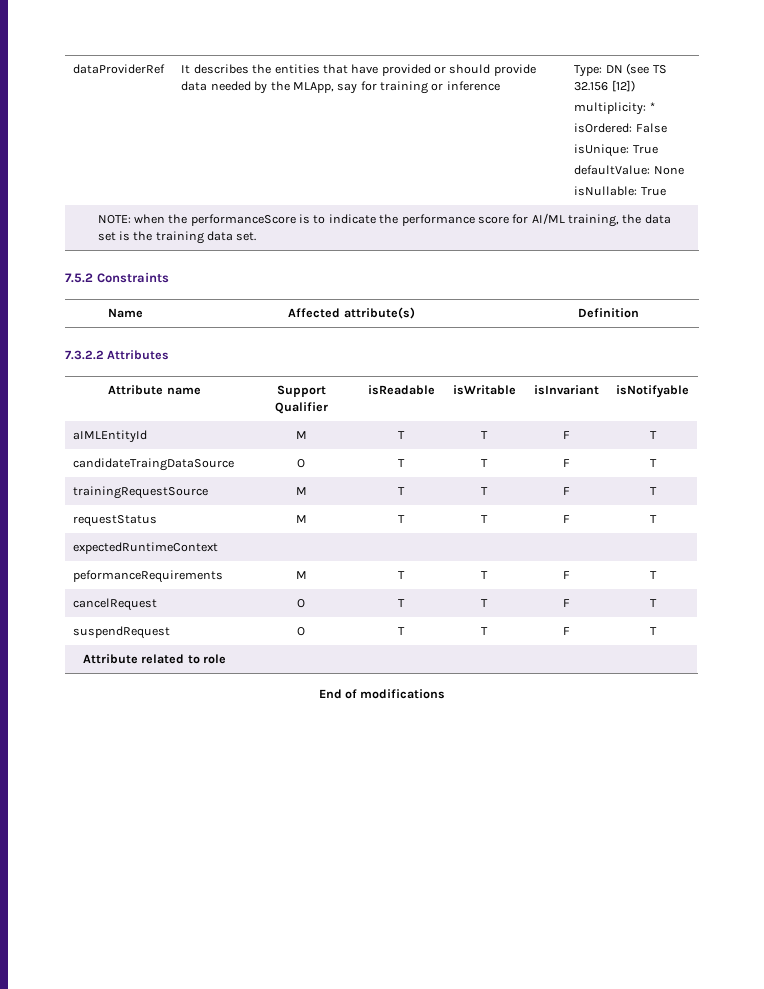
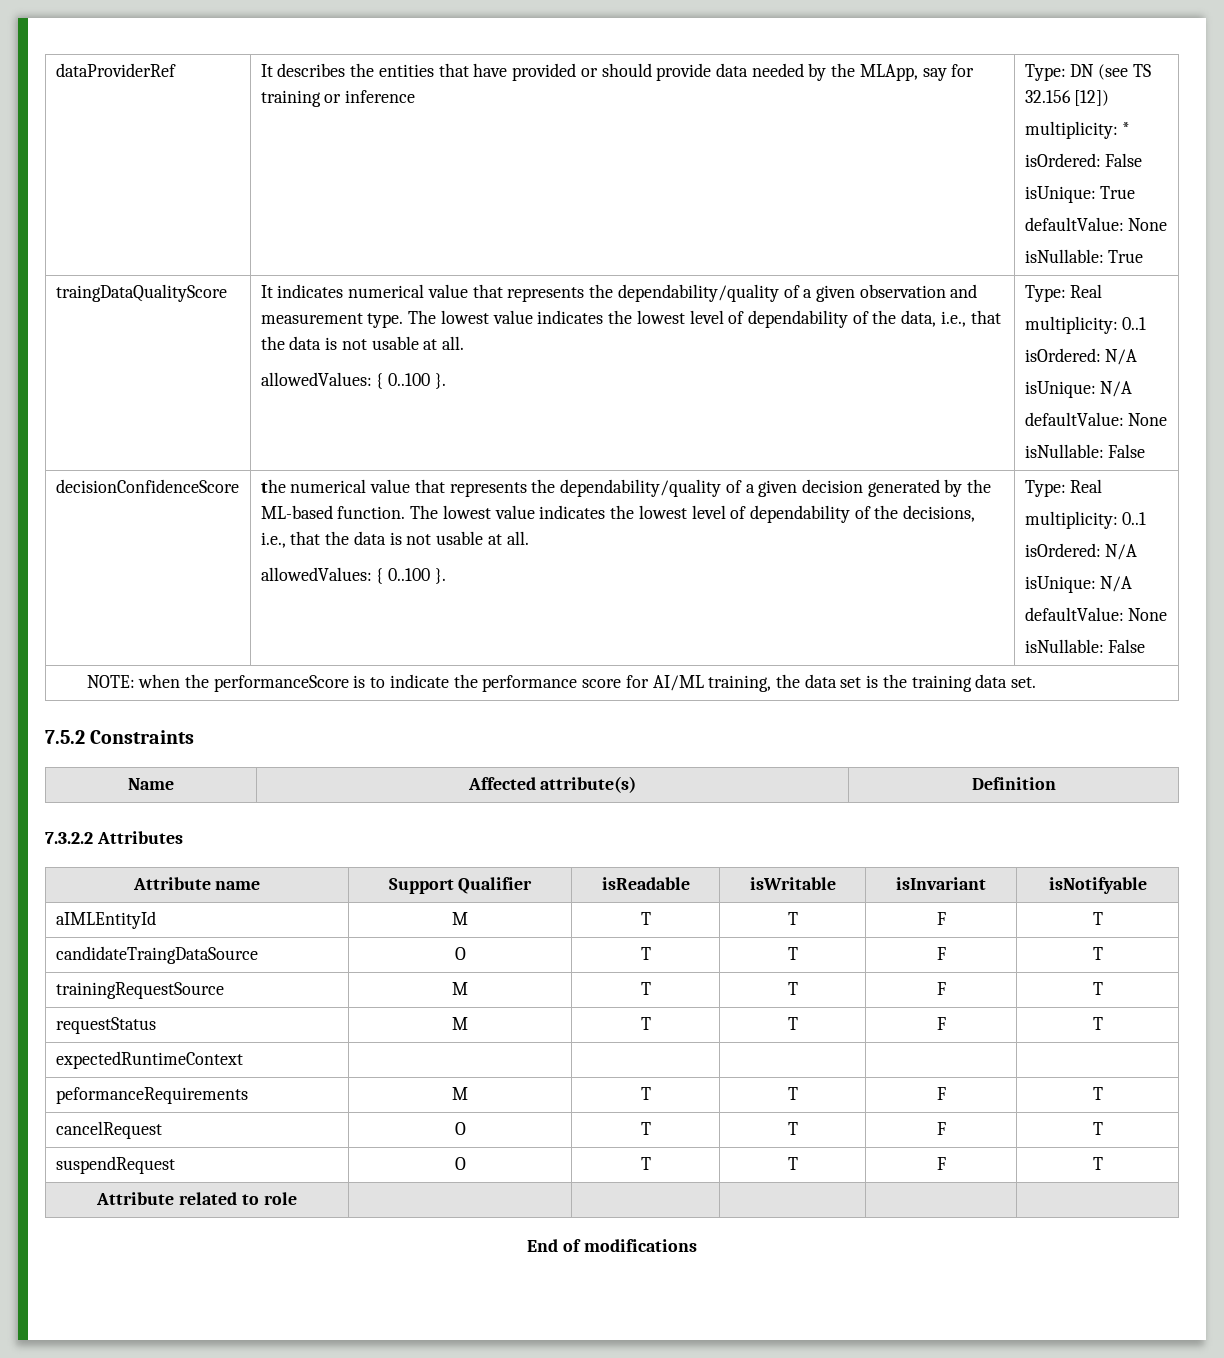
+ traingDataQualityScore | It indicates numerical value that represents the dependability/quality of a given observation and measurement type. The lowest value indicates the lowest level of dependability of the data, i.e., that the data is not usable at all.
+ allowedValues: { 0..100 }. | Type: Real
+ multiplicity: 0..1
+ isOrdered: N/A
+ isUnique: N/A
+ defaultValue: None
+ isNullable: False
+ decisionConfidenceScore | the numerical value that represents the dependability/quality of a given decision generated by the ML-based function. The lowest value indicates the lowest level of dependability of the decisions, i.e., that the data is not usable at all.
+ allowedValues: { 0..100 }. | Type: Real
+ multiplicity: 0..1
+ isOrdered: N/A
+ isUnique: N/A
+ defaultValue: None
+ isNullable: False

